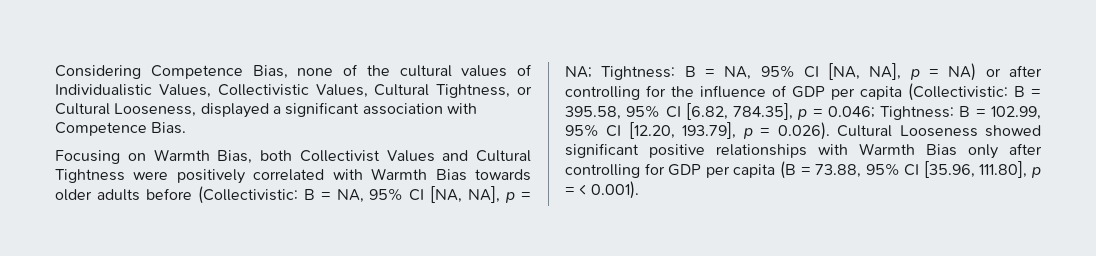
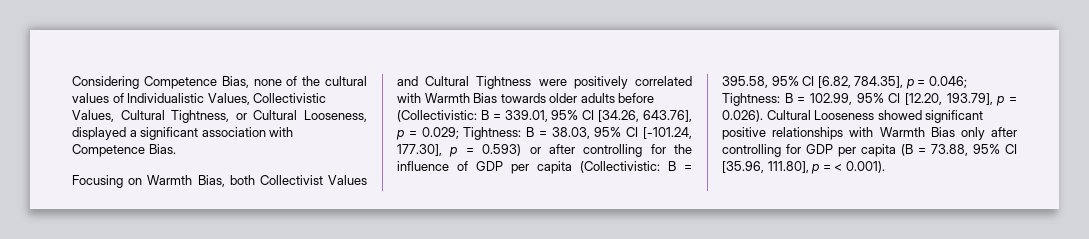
- B = NA, 95% CI [NA, NA], p = NA; Tightness: B = NA, 95% CI [NA, NA], p = NA) or after controlling for the influence of GDP per capita (Collectivistic:
+ B = 339.01, 95% CI [34.26, 643.76], p = 0.029; Tightness: B = 38.03, 95% CI [-101.24, 177.30], p = 0.593) or after controlling for the influence of GDP per capita (Collectivistic:

